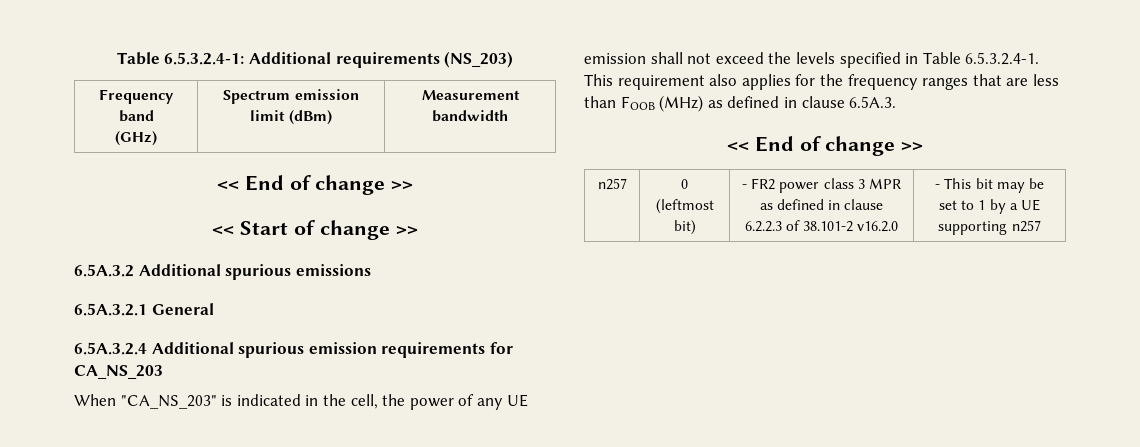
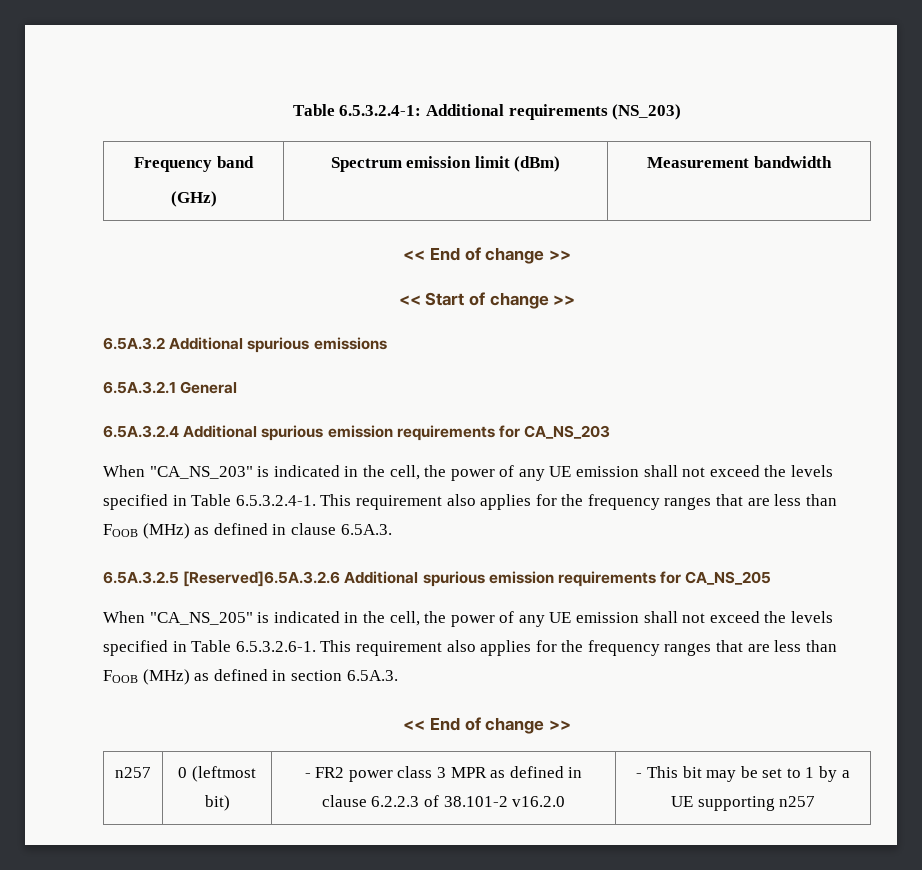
+ 6.5A.3.2.5 [Reserved]6.5A.3.2.6 Additional spurious emission requirements for CA_NS_205
+ When "CA_NS_205" is indicated in the cell, the power of any UE emission shall not exceed the levels specified in Table 6.5.3.2.6-1. This requirement also applies for the frequency ranges that are less than FOOB (MHz) as defined in section 6.5A.3.

